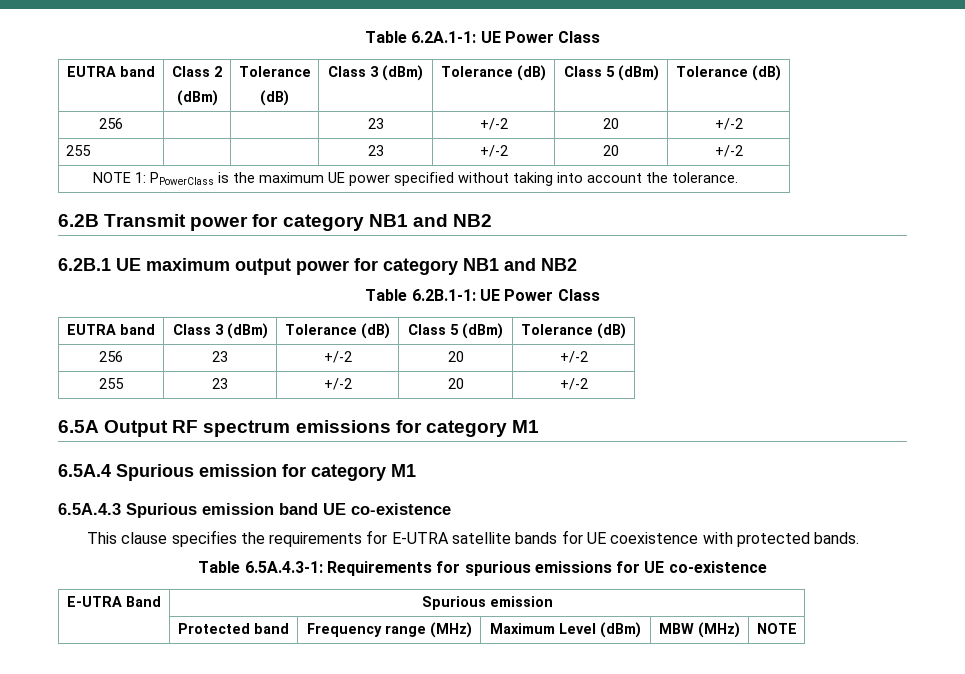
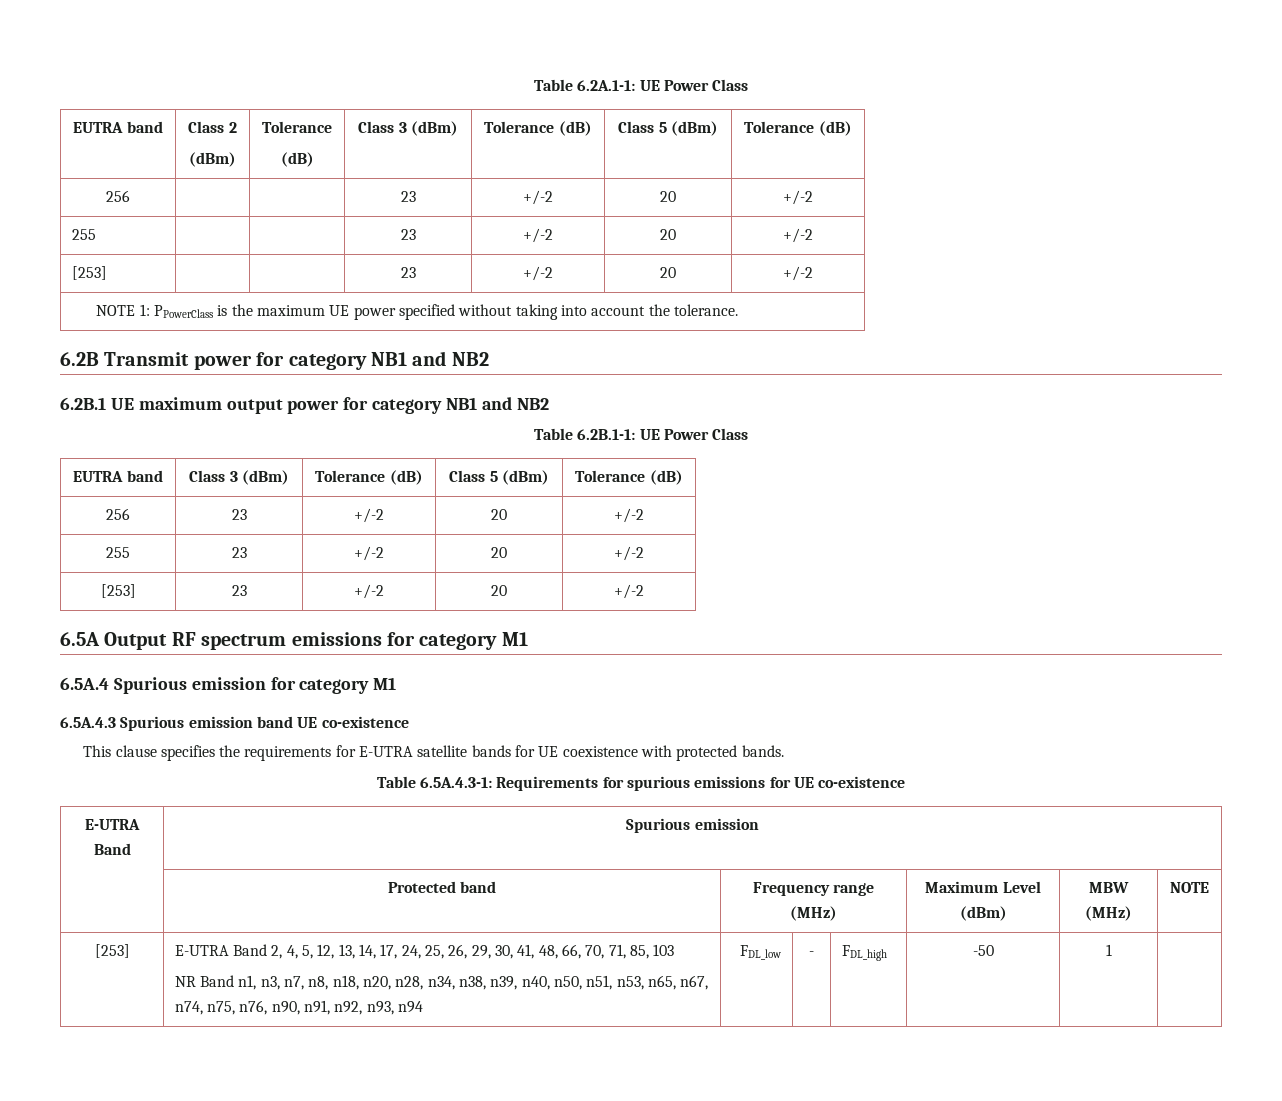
+ [253] | | | 23 | +/-2 | 20 | +/-2
+ [253] | 23 | +/-2 | 20 | +/-2
+ [253] | E-UTRA Band 2, 4, 5, 12, 13, 14, 17, 24, 25, 26, 29, 30, 41, 48, 66, 70, 71, 85, 103
+ NR Band n1, n3, n7, n8, n18, n20, n28, n34, n38, n39, n40, n50, n51, n53, n65, n67, n74, n75, n76, n90, n91, n92, n93, n94 | FDL_low | - | FDL_high | -50 | 1

